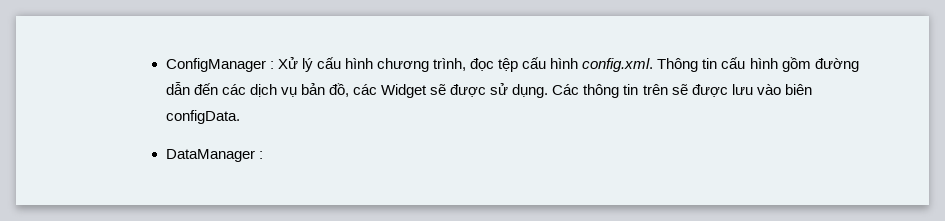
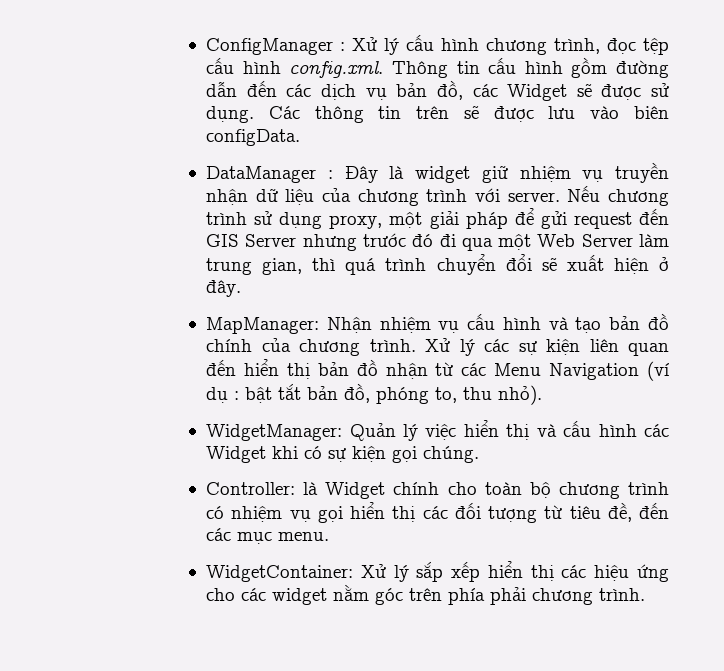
- DataManager :
+ DataManager : Đây là widget giữ nhiệm vụ truyền nhận dữ liệu của chương trình với server. Nếu chương trình sử dụng proxy, một giải pháp để gửi request đến GIS Server nhưng trước đó đi qua một Web Server làm trung gian, thì quá trình chuyển đổi sẽ xuất hiện ở đây.
+ MapManager: Nhận nhiệm vụ cấu hình và tạo bản đồ chính của chương trình. Xử lý các sự kiện liên quan đến hiển thị bản đồ nhận từ các Menu Navigation (ví dụ : bật tắt bản đồ, phóng to, thu nhỏ).
+ WidgetManager: Quản lý việc hiển thị và cấu hình các Widget khi có sự kiện gọi chúng.
+ Controller: là Widget chính cho toàn bộ chương trình có nhiệm vụ gọi hiển thị các đối tượng từ tiêu đề, đến các mục menu.
+ WidgetContainer: Xử lý sắp xếp hiển thị các hiệu ứng cho các widget nằm góc trên phía phải chương trình.

